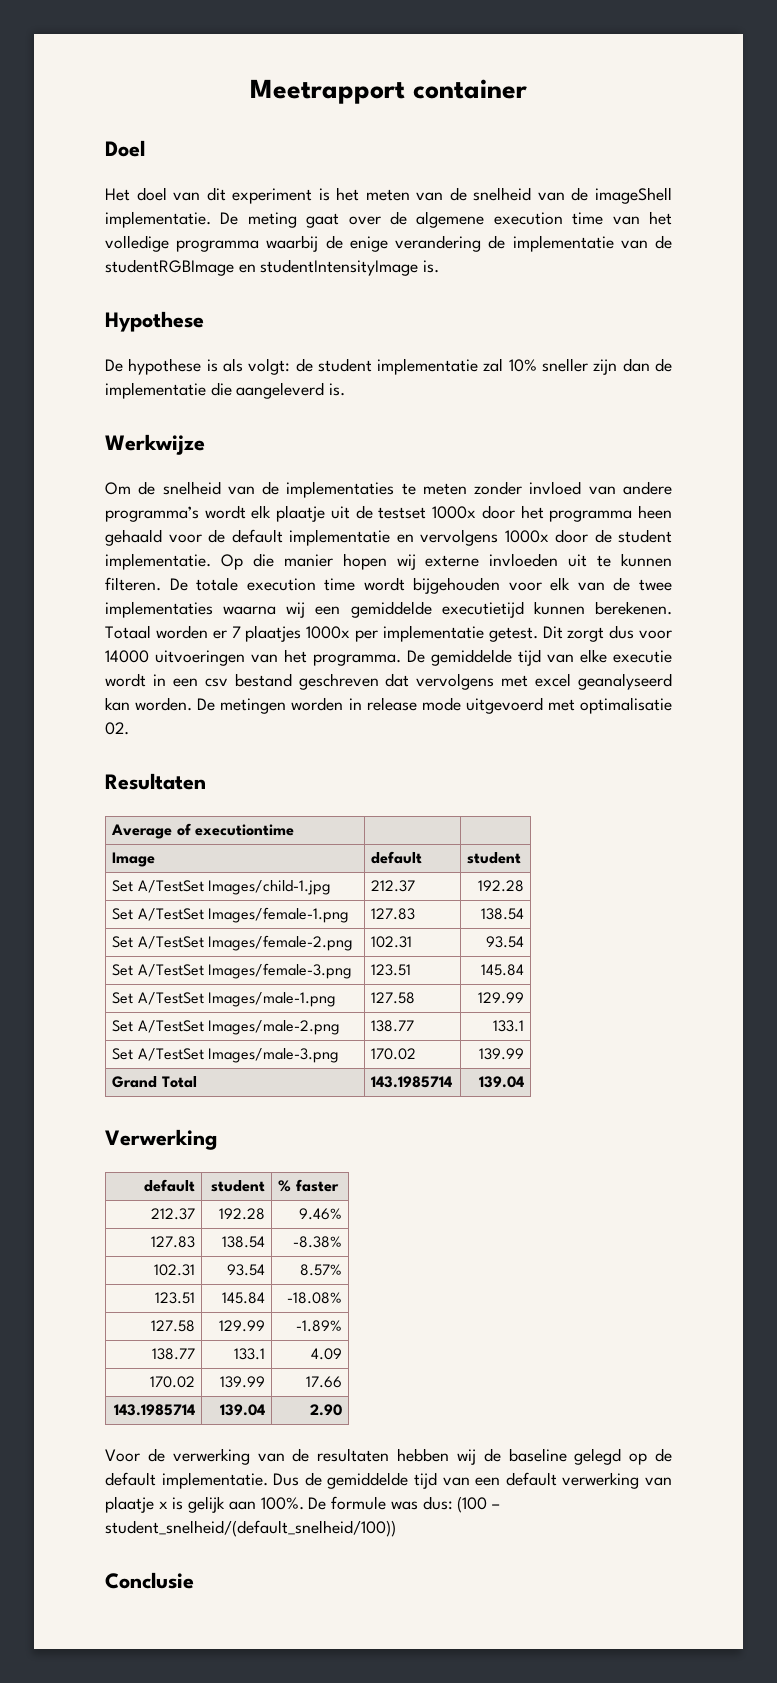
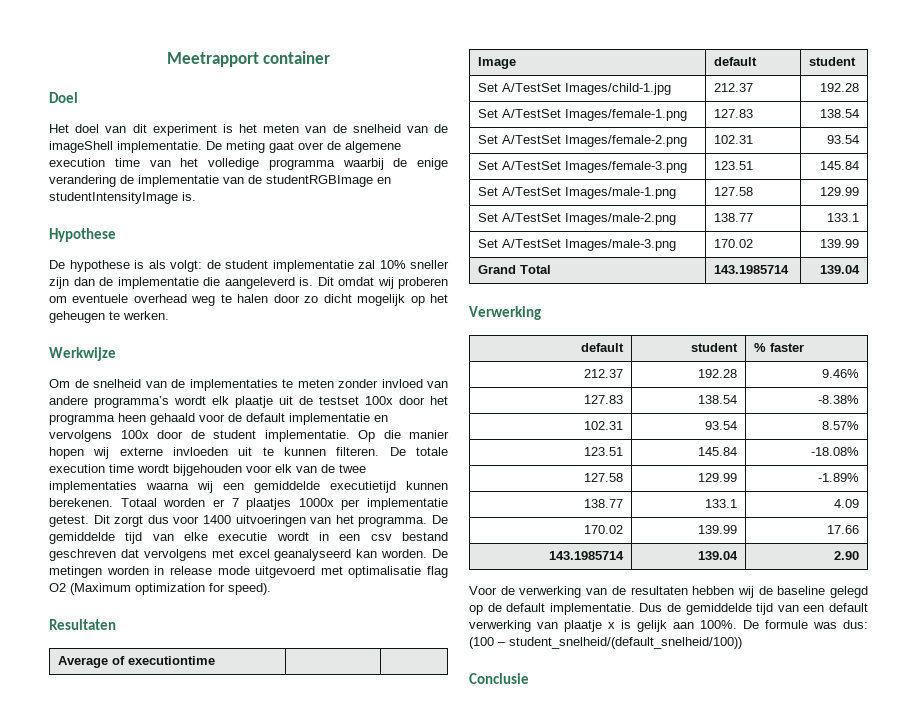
+ Dit omdat wij proberen om eventuele overhead weg te halen door zo dicht mogelijk op het geheugen te werken.
- Om de snelheid van de implementaties te meten zonder invloed van andere programma’s wordt elk plaatje uit de testset 1000x door het programma heen gehaald voor de default implementatie en vervolgens 1000x door de student implementatie.
+ Om de snelheid van de implementaties te meten zonder invloed van andere programma’s wordt elk plaatje uit de testset 100x door het programma heen gehaald voor de default implementatie en vervolgens 100x door de student implementatie.
- Dit zorgt dus voor 14000 uitvoeringen van het programma.
+ Dit zorgt dus voor 1400 uitvoeringen van het programma.
- De metingen worden in release mode uitgevoerd met optimalisatie 02.
+ De metingen worden in release mode uitgevoerd met optimalisatie flag O2 (Maximum optimization for speed).

